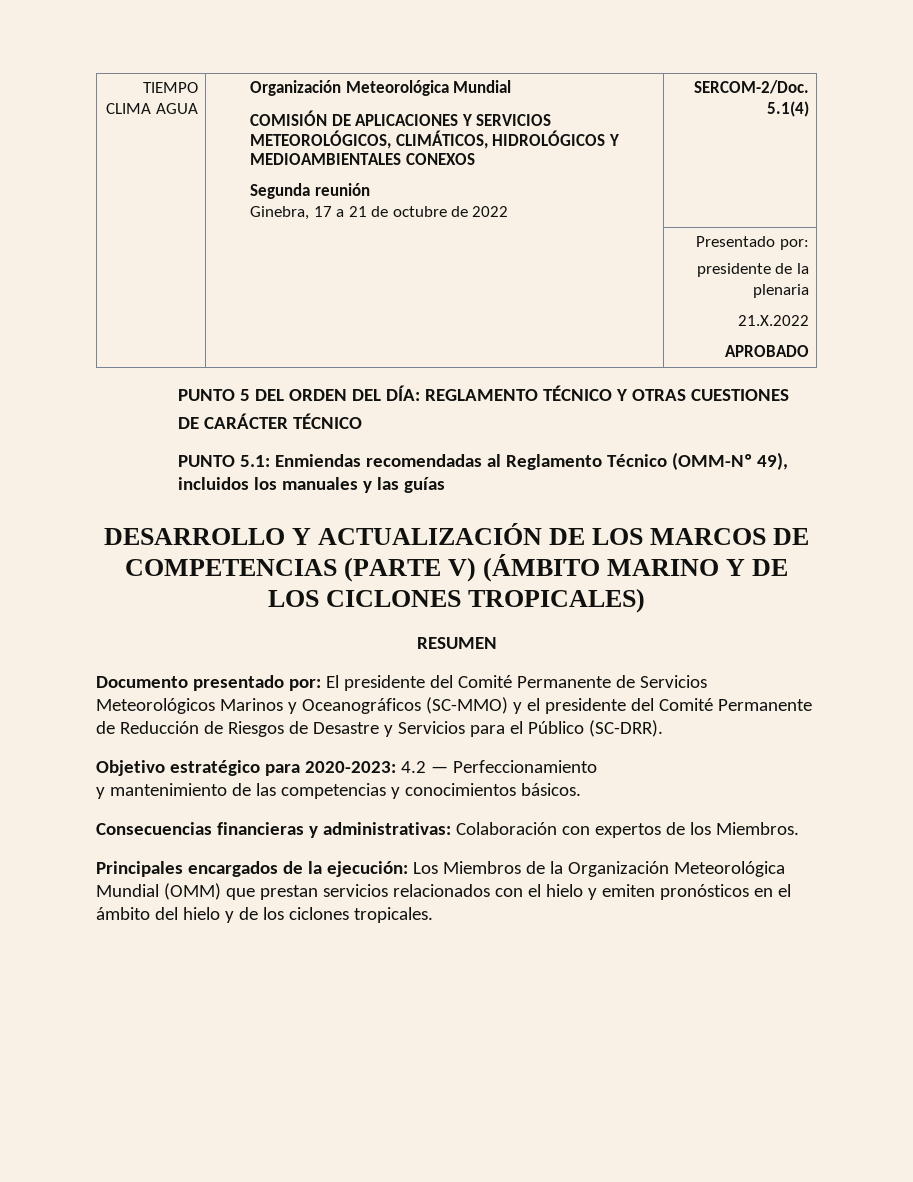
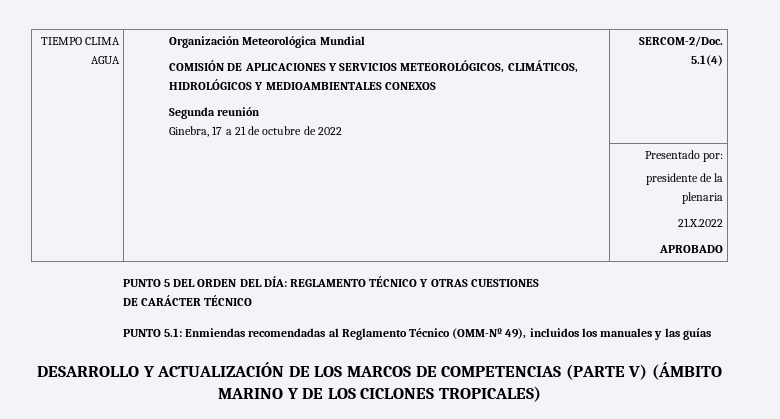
- RESUMEN
- Documento presentado por: El presidente del Comité Permanente de Servicios Meteorológicos Marinos y Oceanográficos (SC-MMO) y el presidente del Comité Permanente de Reducción de Riesgos de Desastre y Servicios para el Público (SC-DRR).
- Objetivo estratégico para 2020-2023: 4.2 — Perfeccionamiento
- y mantenimiento de las competencias y conocimientos básicos.
- Consecuencias financieras y administrativas: Colaboración con expertos de los Miembros.
- Principales encargados de la ejecución: Los Miembros de la Organización Meteorológica Mundial (OMM) que prestan servicios relacionados con el hielo y emiten pronósticos en el ámbito del hielo y de los ciclones tropicales.

